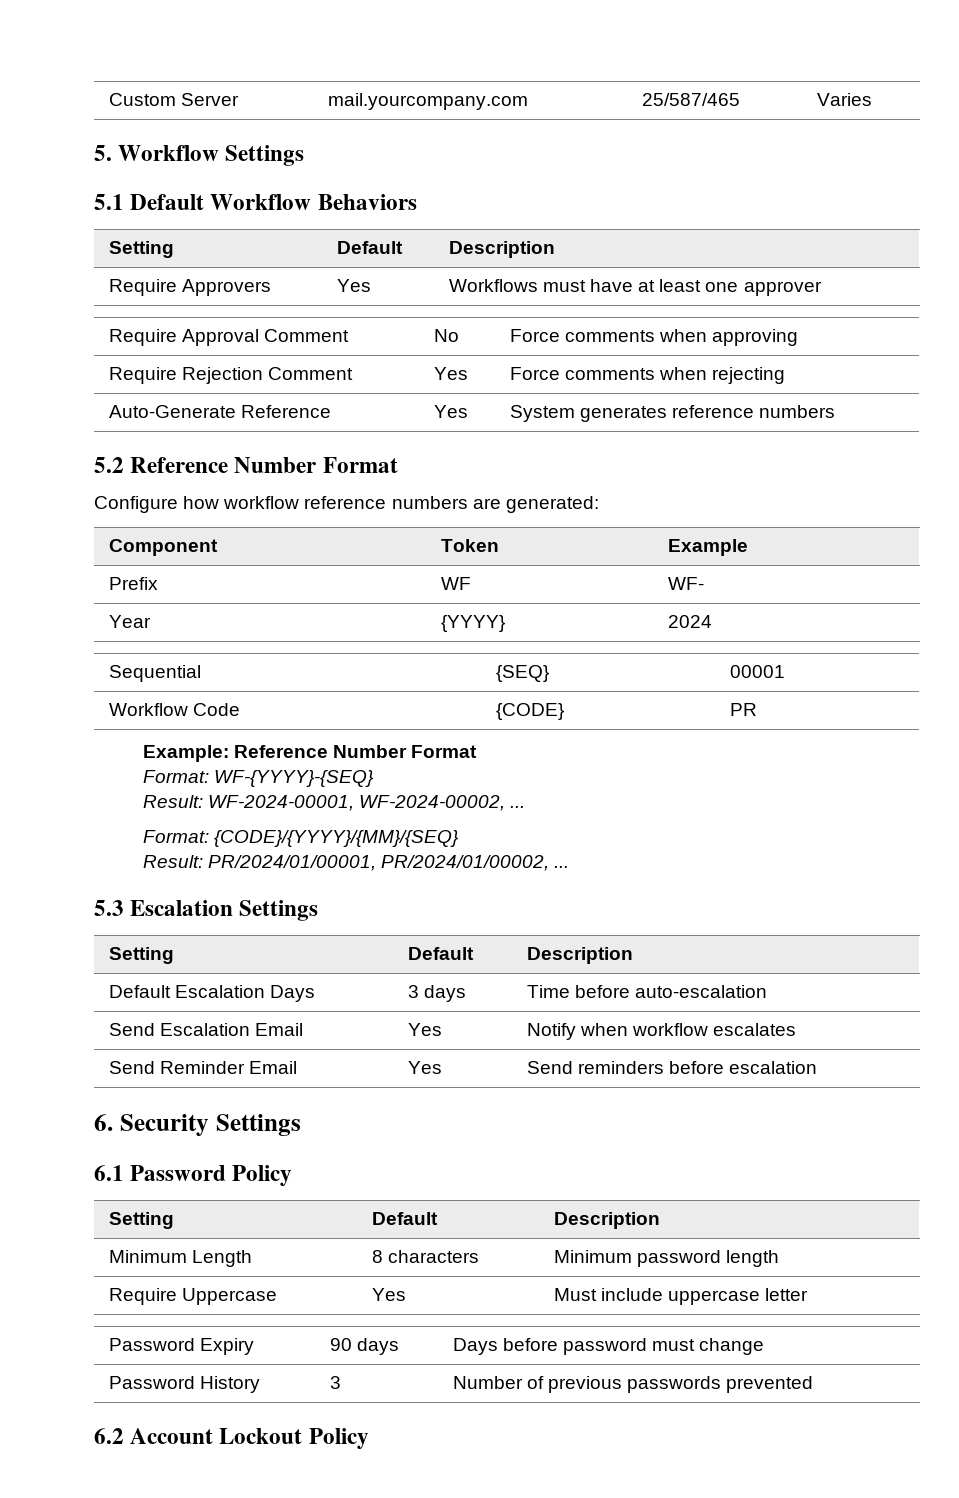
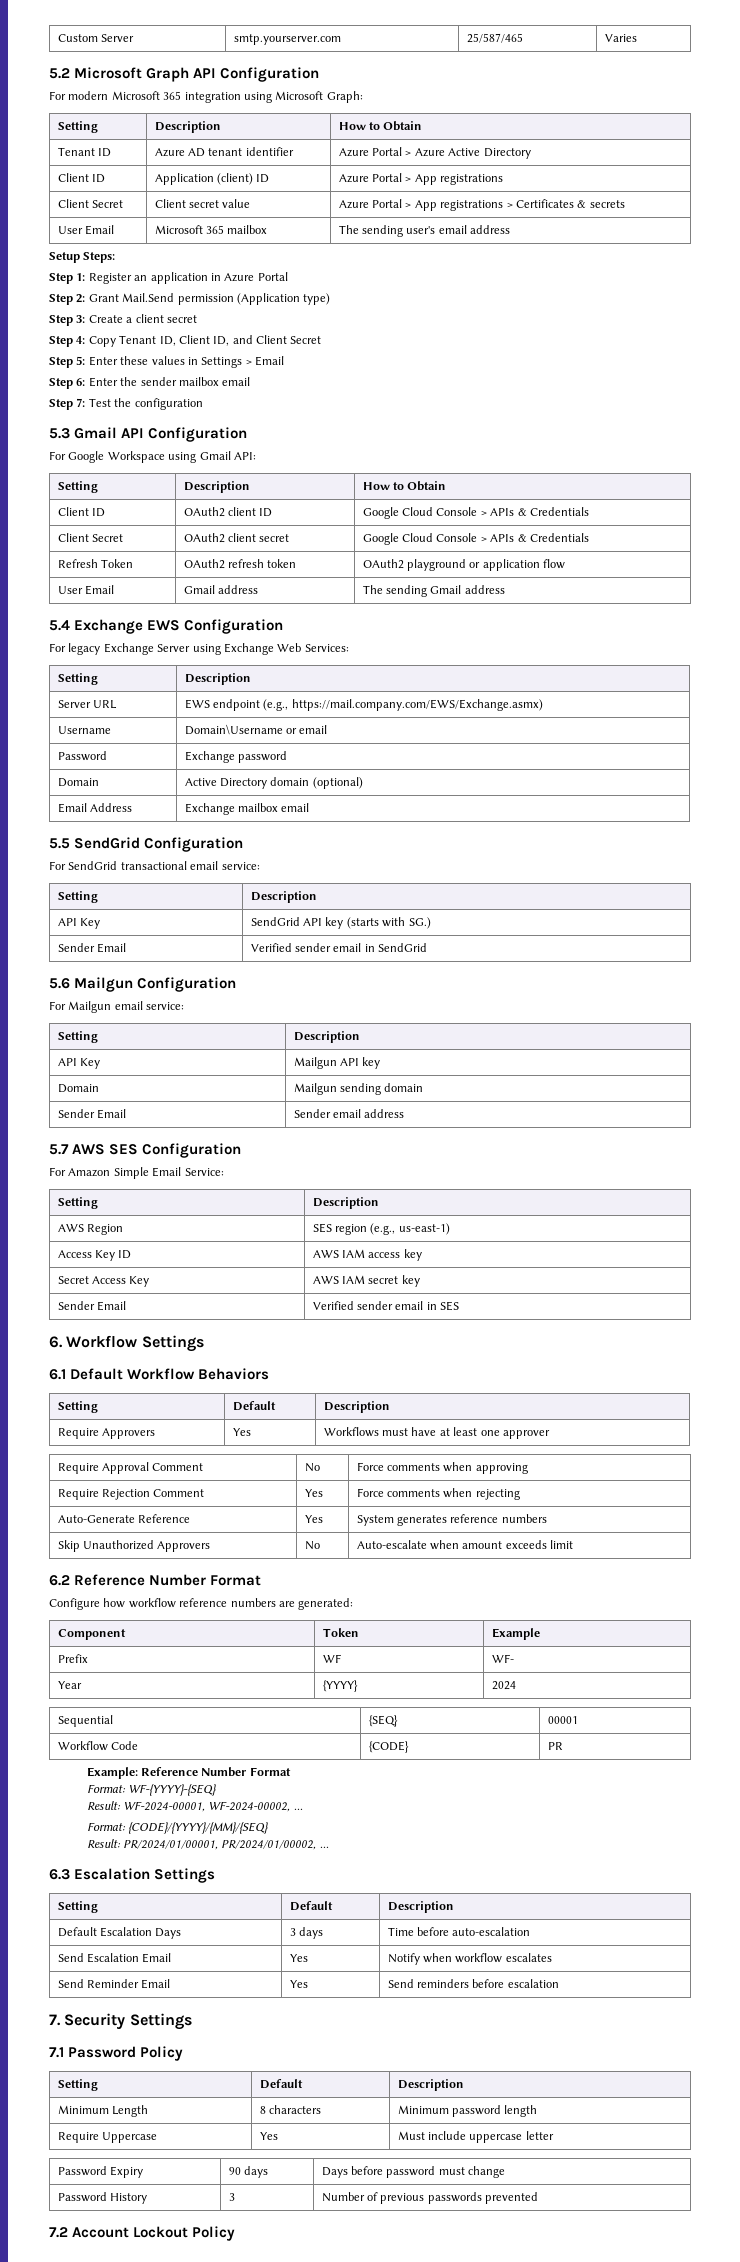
- Custom Server | mail.yourcompany.com | 25/587/465 | Varies
+ Custom Server | smtp.yourserver.com | 25/587/465 | Varies
- 5. Workflow Settings
+ 5.2 Microsoft Graph API Configuration
+ For modern Microsoft 365 integration using Microsoft Graph:
+ Setting | Description | How to Obtain
+ Tenant ID | Azure AD tenant identifier | Azure Portal > Azure Active Directory
+ Client ID | Application (client) ID | Azure Portal > App registrations
+ Client Secret | Client secret value | Azure Portal > App registrations > Certificates & secrets
+ User Email | Microsoft 365 mailbox | The sending user's email address
+ Setup Steps:
+ Step 1: Register an application in Azure Portal
+ Step 2: Grant Mail.Send permission (Application type)
+ Step 3: Create a client secret
+ Step 4: Copy Tenant ID, Client ID, and Client Secret
+ Step 5: Enter these values in Settings > Email
+ Step 6: Enter the sender mailbox email
+ Step 7: Test the configuration
+ 5.3 Gmail API Configuration
+ For Google Workspace using Gmail API:
+ Setting | Description | How to Obtain
+ Client ID | OAuth2 client ID | Google Cloud Console > APIs & Credentials
+ Client Secret | OAuth2 client secret | Google Cloud Console > APIs & Credentials
+ Refresh Token | OAuth2 refresh token | OAuth2 playground or application flow
+ User Email | Gmail address | The sending Gmail address
+ 5.4 Exchange EWS Configuration
+ For legacy Exchange Server using Exchange Web Services:
+ Setting | Description
+ Server URL | EWS endpoint (e.g., https://mail.company.com/EWS/Exchange.asmx)
+ Username | Domain\Username or email
+ Password | Exchange password
+ Domain | Active Directory domain (optional)
+ Email Address | Exchange mailbox email
+ 5.5 SendGrid Configuration
+ For SendGrid transactional email service:
+ Setting | Description
+ API Key | SendGrid API key (starts with SG.)
+ Sender Email | Verified sender email in SendGrid
+ 5.6 Mailgun Configuration
+ For Mailgun email service:
+ Setting | Description
+ API Key | Mailgun API key
+ Domain | Mailgun sending domain
+ Sender Email | Sender email address
+ 5.7 AWS SES Configuration
+ For Amazon Simple Email Service:
+ Setting | Description
+ AWS Region | SES region (e.g., us-east-1)
+ Access Key ID | AWS IAM access key
+ Secret Access Key | AWS IAM secret key
+ Sender Email | Verified sender email in SES
+ 6. Workflow Settings
- 5.1 Default Workflow Behaviors
+ 6.1 Default Workflow Behaviors
- 5.2 Reference Number Format
+ Skip Unauthorized Approvers | No | Auto-escalate when amount exceeds limit
+ 6.2 Reference Number Format
- 5.3 Escalation Settings
+ 6.3 Escalation Settings
- 6. Security Settings
+ 7. Security Settings
- 6.1 Password Policy
+ 7.1 Password Policy
- 6.2 Account Lockout Policy
+ 7.2 Account Lockout Policy

